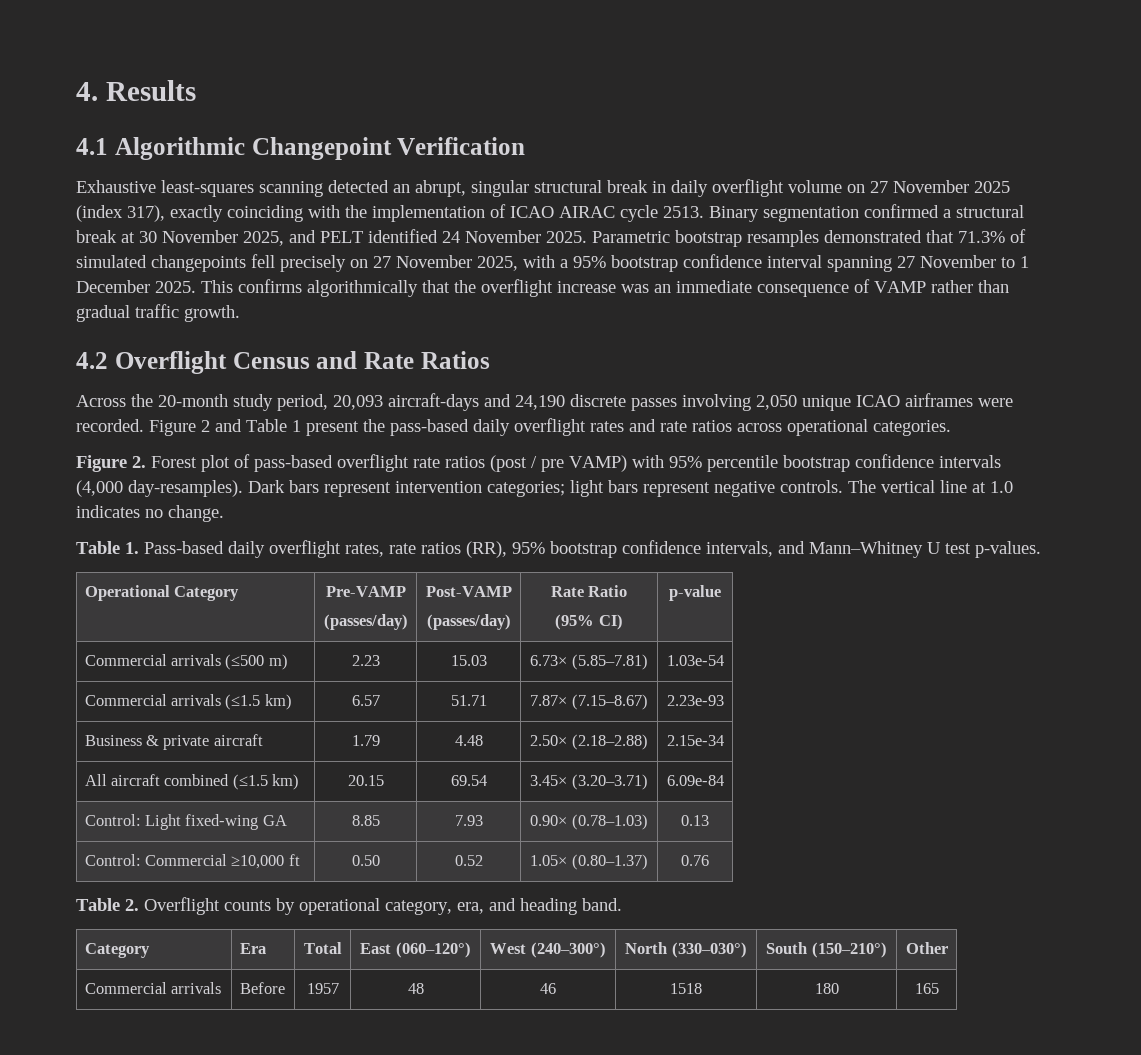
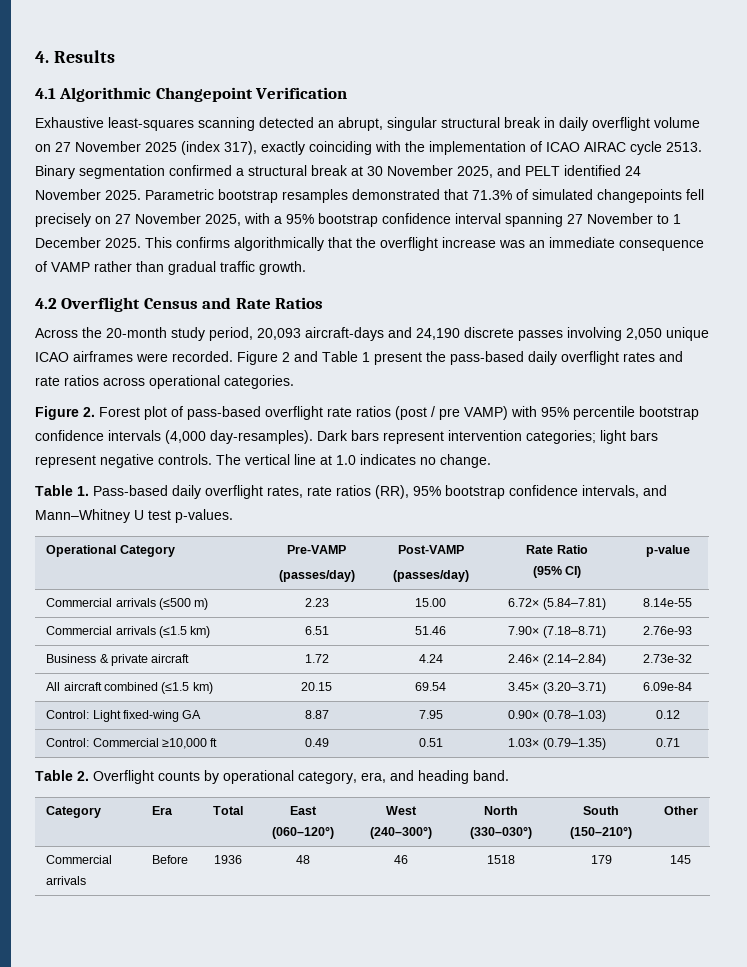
- Commercial arrivals (≤500 m) | 2.23 | 15.03 | 6.73× (5.85–7.81) | 1.03e-54
+ Commercial arrivals (≤500 m) | 2.23 | 15.00 | 6.72× (5.84–7.81) | 8.14e-55
- Commercial arrivals (≤1.5 km) | 6.57 | 51.71 | 7.87× (7.15–8.67) | 2.23e-93
+ Commercial arrivals (≤1.5 km) | 6.51 | 51.46 | 7.90× (7.18–8.71) | 2.76e-93
- Business & private aircraft | 1.79 | 4.48 | 2.50× (2.18–2.88) | 2.15e-34
+ Business & private aircraft | 1.72 | 4.24 | 2.46× (2.14–2.84) | 2.73e-32
- Control: Light fixed-wing GA | 8.85 | 7.93 | 0.90× (0.78–1.03) | 0.13
+ Control: Light fixed-wing GA | 8.87 | 7.95 | 0.90× (0.78–1.03) | 0.12
- Control: Commercial ≥10,000 ft | 0.50 | 0.52 | 1.05× (0.80–1.37) | 0.76
+ Control: Commercial ≥10,000 ft | 0.49 | 0.51 | 1.03× (0.79–1.35) | 0.71
- Commercial arrivals | Before | 1957 | 48 | 46 | 1518 | 180 | 165
+ Commercial arrivals | Before | 1936 | 48 | 46 | 1518 | 179 | 145

